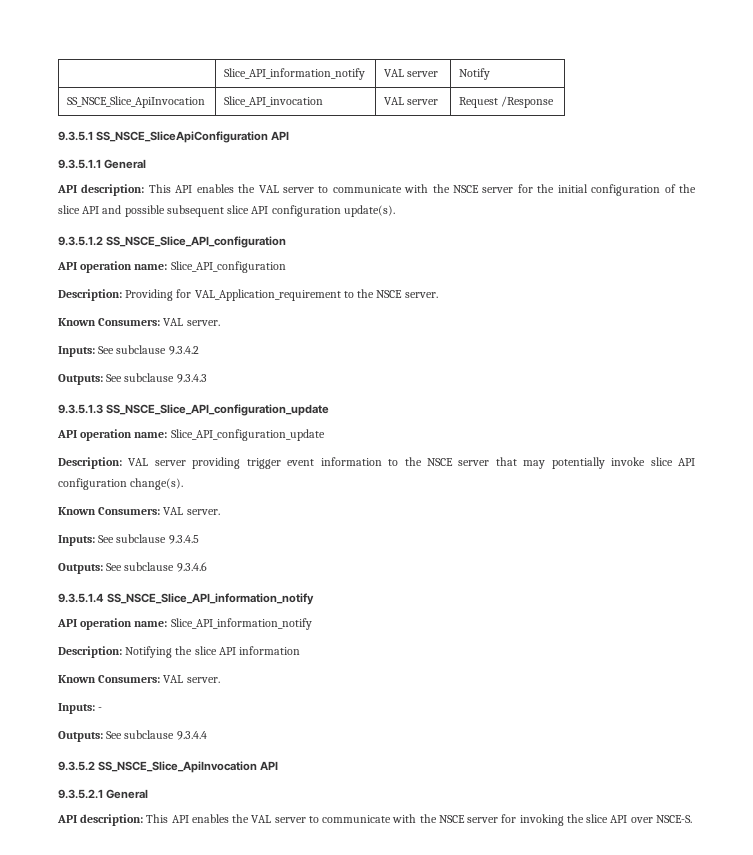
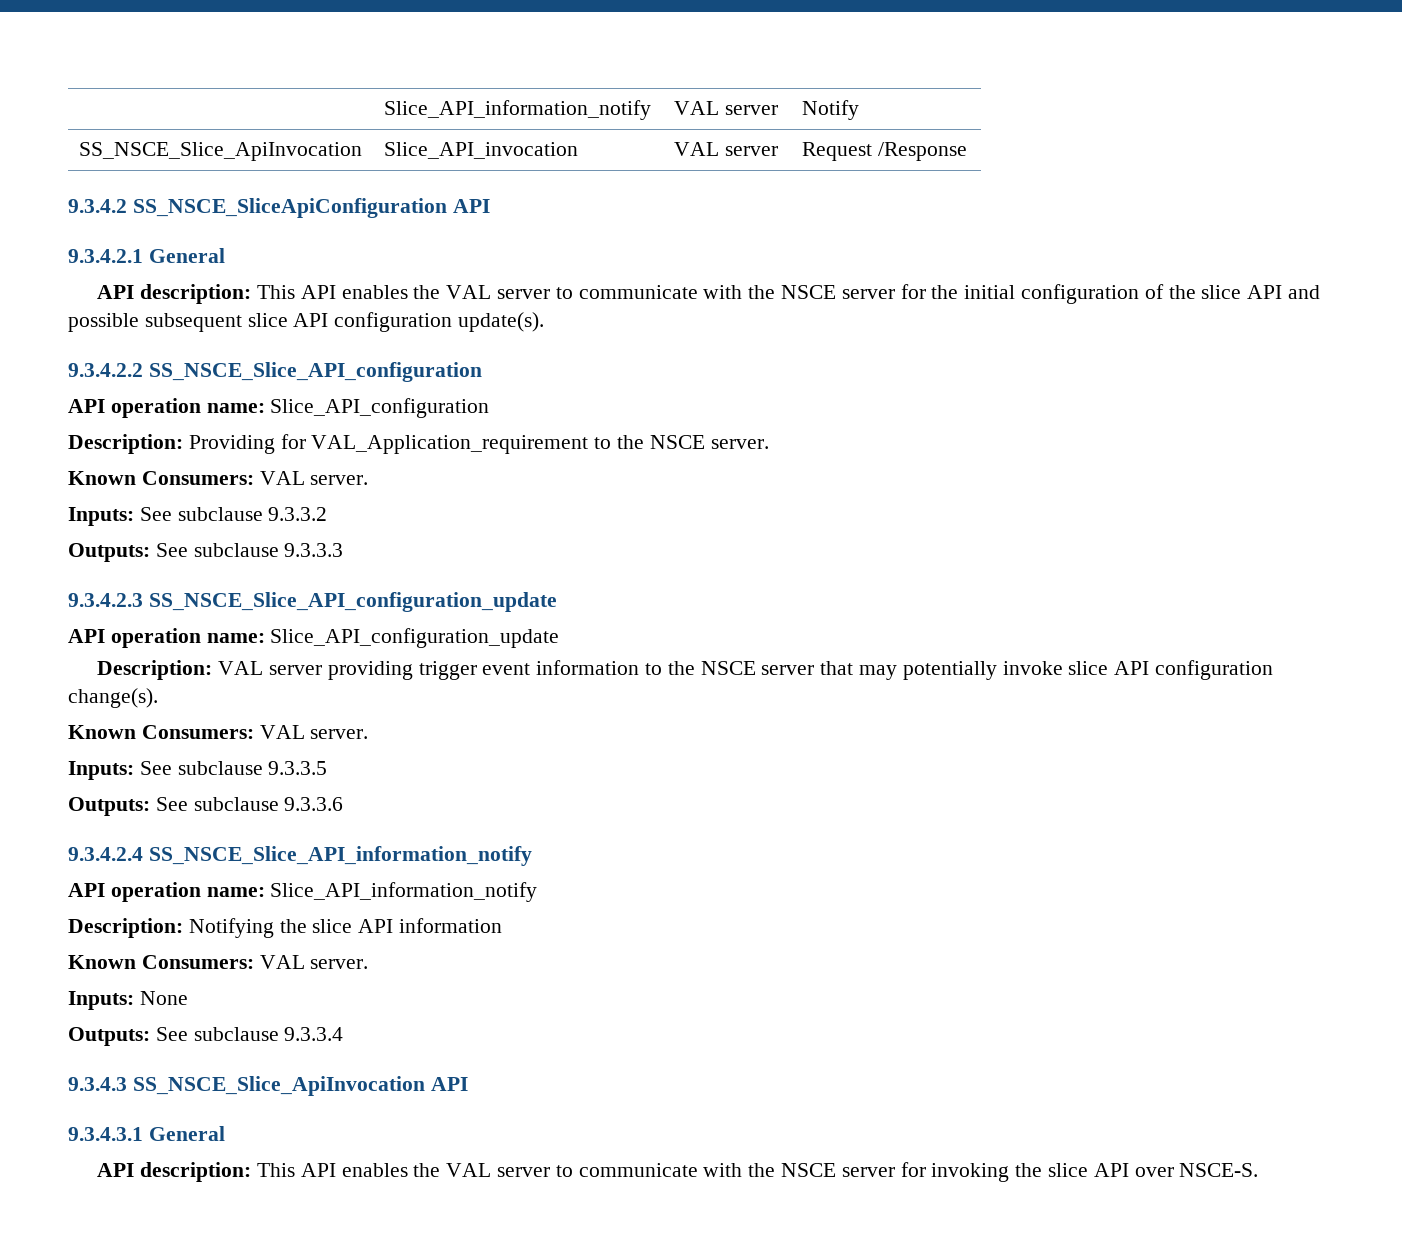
- 9.3.5.1 SS_NSCE_SliceApiConfiguration API
+ 9.3.4.2 SS_NSCE_SliceApiConfiguration API
- 9.3.5.1.1 General
+ 9.3.4.2.1 General
- 9.3.5.1.2 SS_NSCE_Slice_API_configuration
+ 9.3.4.2.2 SS_NSCE_Slice_API_configuration
- Inputs: See subclause 9.3.4.2
- Outputs: See subclause 9.3.4.3
- 9.3.5.1.3 SS_NSCE_Slice_API_configuration_update
+ Inputs: See subclause 9.3.3.2
+ Outputs: See subclause 9.3.3.3
+ 9.3.4.2.3 SS_NSCE_Slice_API_configuration_update
- Inputs: See subclause 9.3.4.5
- Outputs: See subclause 9.3.4.6
- 9.3.5.1.4 SS_NSCE_Slice_API_information_notify
+ Inputs: See subclause 9.3.3.5
+ Outputs: See subclause 9.3.3.6
+ 9.3.4.2.4 SS_NSCE_Slice_API_information_notify
- Inputs: -
- Outputs: See subclause 9.3.4.4
- 9.3.5.2 SS_NSCE_Slice_ApiInvocation API
+ Inputs: None
+ Outputs: See subclause 9.3.3.4
+ 9.3.4.3 SS_NSCE_Slice_ApiInvocation API
- 9.3.5.2.1 General
+ 9.3.4.3.1 General

